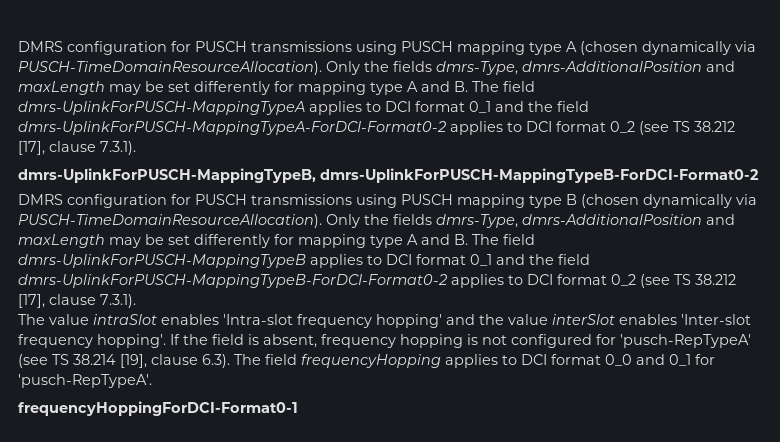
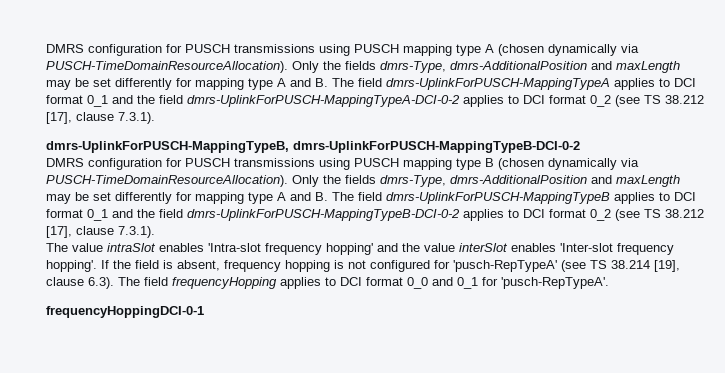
- Only the fields dmrs-Type, dmrs-AdditionalPosition and maxLength may be set differently for mapping type A and B. The field dmrs-UplinkForPUSCH-MappingTypeA applies to DCI format 0_1 and the field dmrs-UplinkForPUSCH-MappingTypeA-ForDCI-Format0-2 applies to DCI format 0_2 (see TS 38.212 [17], clause 7.3.1).
+ Only the fields dmrs-Type, dmrs-AdditionalPosition and maxLength may be set differently for mapping type A and B. The field dmrs-UplinkForPUSCH-MappingTypeA applies to DCI format 0_1 and the field dmrs-UplinkForPUSCH-MappingTypeA-DCI-0-2 applies to DCI format 0_2 (see TS 38.212 [17], clause 7.3.1).
- dmrs-UplinkForPUSCH-MappingTypeB, dmrs-UplinkForPUSCH-MappingTypeB-ForDCI-Format0-2
+ dmrs-UplinkForPUSCH-MappingTypeB, dmrs-UplinkForPUSCH-MappingTypeB-DCI-0-2
- Only the fields dmrs-Type, dmrs-AdditionalPosition and maxLength may be set differently for mapping type A and B. The field dmrs-UplinkForPUSCH-MappingTypeB applies to DCI format 0_1 and the field dmrs-UplinkForPUSCH-MappingTypeB-ForDCI-Format0-2 applies to DCI format 0_2 (see TS 38.212 [17], clause 7.3.1).
+ Only the fields dmrs-Type, dmrs-AdditionalPosition and maxLength may be set differently for mapping type A and B. The field dmrs-UplinkForPUSCH-MappingTypeB applies to DCI format 0_1 and the field dmrs-UplinkForPUSCH-MappingTypeB-DCI-0-2 applies to DCI format 0_2 (see TS 38.212 [17], clause 7.3.1).
- frequencyHoppingForDCI-Format0-1
+ frequencyHoppingDCI-0-1

